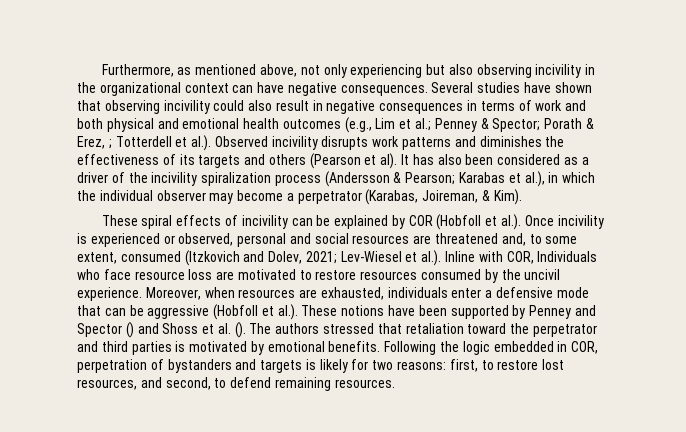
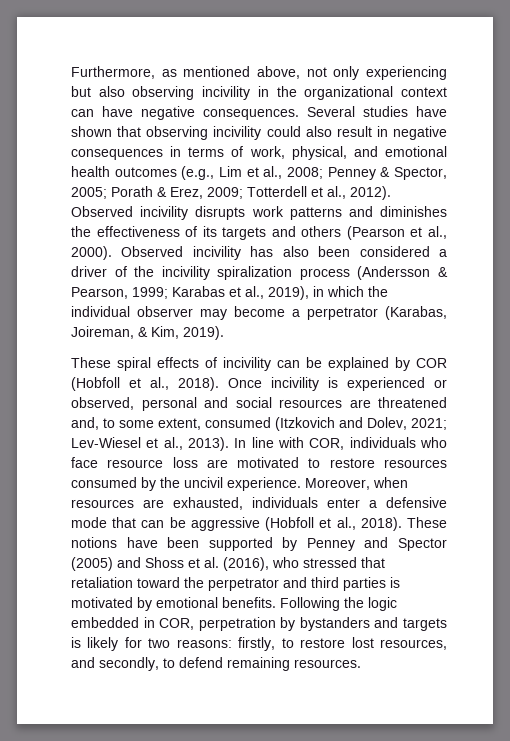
- Several studies have shown that observing incivility could also result in negative consequences in terms of work and both physical and emotional health outcomes (e.g., Lim et al.; Penney & Spector;
+ Several studies have shown that observing incivility could also result in negative consequences in terms of work, physical, and emotional health outcomes (e.g., Lim et al., 2008; Penney & Spector, 2005;
- Porath & Erez, ;
+ Porath & Erez, 2009;
- Totterdell et al.). Observed incivility disrupts work patterns and diminishes the effectiveness of its targets and others (Pearson et al). It has also been considered as a driver of the incivility spiralization process (Andersson & Pearson; Karabas et al.), in which the individual observer may become a perpetrator (Karabas, Joireman, & Kim).
+ Totterdell et al., 2012). Observed incivility disrupts work patterns and diminishes the effectiveness of its targets and others (Pearson et al., 2000). Observed incivility has also been considered a driver of the incivility spiralization process (Andersson & Pearson, 1999; Karabas et al., 2019), in which the individual observer may become a perpetrator (Karabas, Joireman, & Kim, 2019).
- These spiral effects of incivility can be explained by COR (Hobfoll et al.). Once incivility is experienced or observed, personal and social resources are threatened and, to some extent, consumed (Itzkovich and Dolev, 2021; Lev-Wiesel et al.). Inline with COR, Individuals who face resource loss are motivated to restore resources consumed by the uncivil experience.
+ These spiral effects of incivility can be explained by COR (Hobfoll et al., 2018). Once incivility is experienced or observed, personal and social resources are threatened and, to some extent, consumed (Itzkovich and Dolev, 2021; Lev-Wiesel et al., 2013). In line with COR, individuals who face resource loss are motivated to restore resources consumed by the uncivil experience.
- Moreover, when resources are exhausted, individuals enter a defensive mode that can be aggressive (Hobfoll et al.). These notions have been supported by Penney and Spector () and Shoss et al. (). The authors stressed that retaliation toward the perpetrator and third parties is motivated by emotional benefits.
+ Moreover, when resources are exhausted, individuals enter a defensive mode that can be aggressive (Hobfoll et al., 2018). These notions have been supported by Penney and Spector (2005) and Shoss et al. (2016), who stressed that retaliation toward the perpetrator and third parties is motivated by emotional benefits.
- Following the logic embedded in COR, perpetration of bystanders and targets is likely for two reasons: first, to restore lost resources, and second, to defend remaining resources.
+ Following the logic embedded in COR, perpetration by bystanders and targets is likely for two reasons: firstly, to restore lost resources, and secondly, to defend remaining resources.

